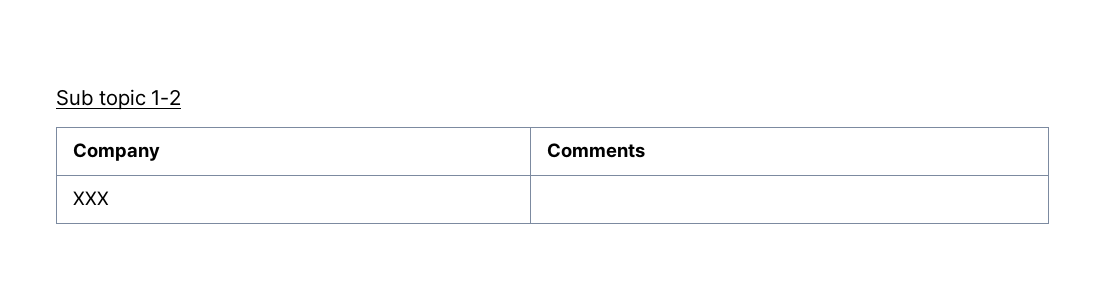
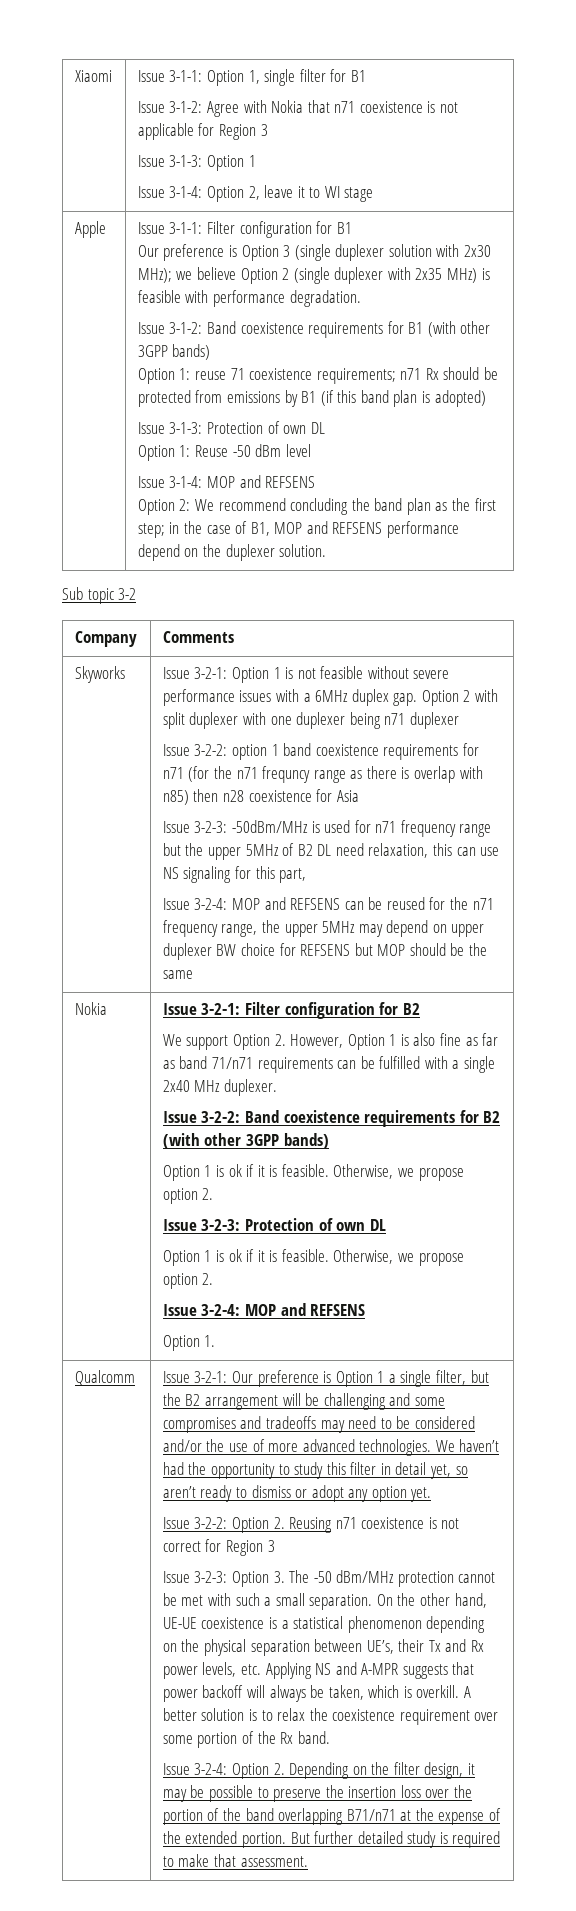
+ Xiaomi | Issue 3-1-1: Option 1, single filter for B1
+ Issue 3-1-2: Agree with Nokia that n71 coexistence is not applicable for Region 3
+ Issue 3-1-3: Option 1
+ Issue 3-1-4: Option 2, leave it to WI stage
+ Apple | Issue 3-1-1: Filter configuration for B1
+ Our preference is Option 3 (single duplexer solution with 2x30 MHz); we believe Option 2 (single duplexer with 2x35 MHz) is feasible with performance degradation.
+ Issue 3-1-2: Band coexistence requirements for B1 (with other 3GPP bands)
+ Option 1: reuse 71 coexistence requirements; n71 Rx should be protected from emissions by B1 (if this band plan is adopted)
+ Issue 3-1-3: Protection of own DL
+ Option 1: Reuse -50 dBm level
+ Issue 3-1-4: MOP and REFSENS
+ Option 2: We recommend concluding the band plan as the first step; in the case of B1, MOP and REFSENS performance depend on the duplexer solution.
- Sub topic 1-2
+ Sub topic 3-2
- XXX
+ Skyworks | Issue 3-2-1: Option 1 is not feasible without severe performance issues with a 6MHz duplex gap. Option 2 with split duplexer with one duplexer being n71 duplexer
+ Issue 3-2-2: option 1 band coexistence requirements for n71 (for the n71 frequncy range as there is overlap with n85) then n28 coexistence for Asia
+ Issue 3-2-3: -50dBm/MHz is used for n71 frequency range but the upper 5MHz of B2 DL need relaxation, this can use NS signaling for this part,
+ Issue 3-2-4: MOP and REFSENS can be reused for the n71 frequency range, the upper 5MHz may depend on upper duplexer BW choice for REFSENS but MOP should be the same
+ Nokia | Issue 3-2-1: Filter configuration for B2
+ We support Option 2. However, Option 1 is also fine as far as band 71/n71 requirements can be fulfilled with a single 2x40 MHz duplexer.
+ Issue 3-2-2: Band coexistence requirements for B2 (with other 3GPP bands)
+ Option 1 is ok if it is feasible. Otherwise, we propose option 2.
+ Issue 3-2-3: Protection of own DL
+ Option 1 is ok if it is feasible. Otherwise, we propose option 2.
+ Issue 3-2-4: MOP and REFSENS
+ Option 1.
+ Qualcomm | Issue 3-2-1: Our preference is Option 1 a single filter, but the B2 arrangement will be challenging and some compromises and tradeoffs may need to be considered and/or the use of more advanced technologies. We haven’t had the opportunity to study this filter in detail yet, so aren’t ready to dismiss or adopt any option yet.
+ Issue 3-2-2: Option 2. Reusing n71 coexistence is not correct for Region 3
+ Issue 3-2-3: Option 3. The -50 dBm/MHz protection cannot be met with such a small separation. On the other hand, UE-UE coexistence is a statistical phenomenon depending on the physical separation between UE’s, their Tx and Rx power levels, etc. Applying NS and A-MPR suggests that power backoff will always be taken, which is overkill. A better solution is to relax the coexistence requirement over some portion of the Rx band.
+ Issue 3-2-4: Option 2. Depending on the filter design, it may be possible to preserve the insertion loss over the portion of the band overlapping B71/n71 at the expense of the extended portion. But further detailed study is required to make that assessment.

